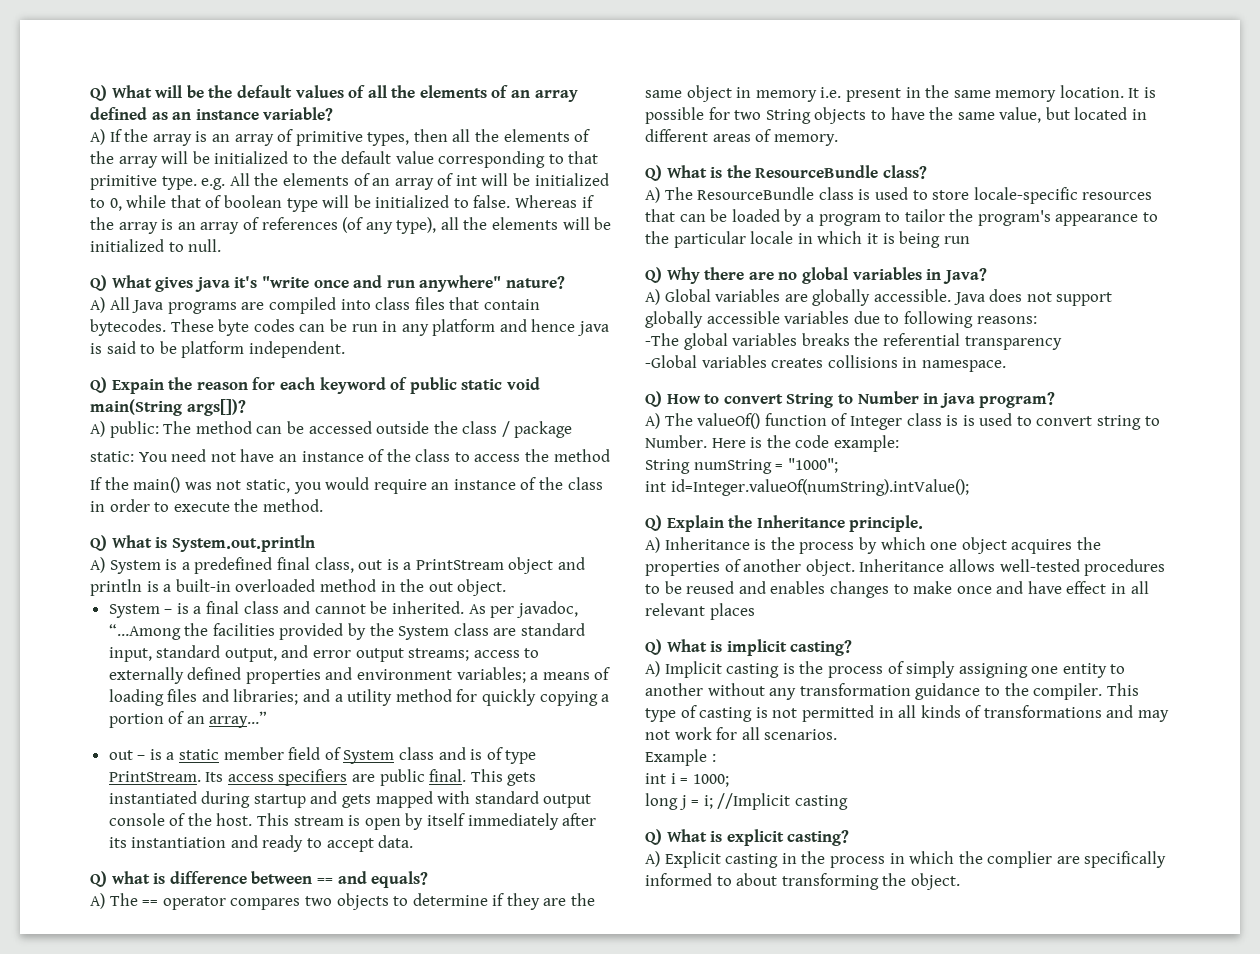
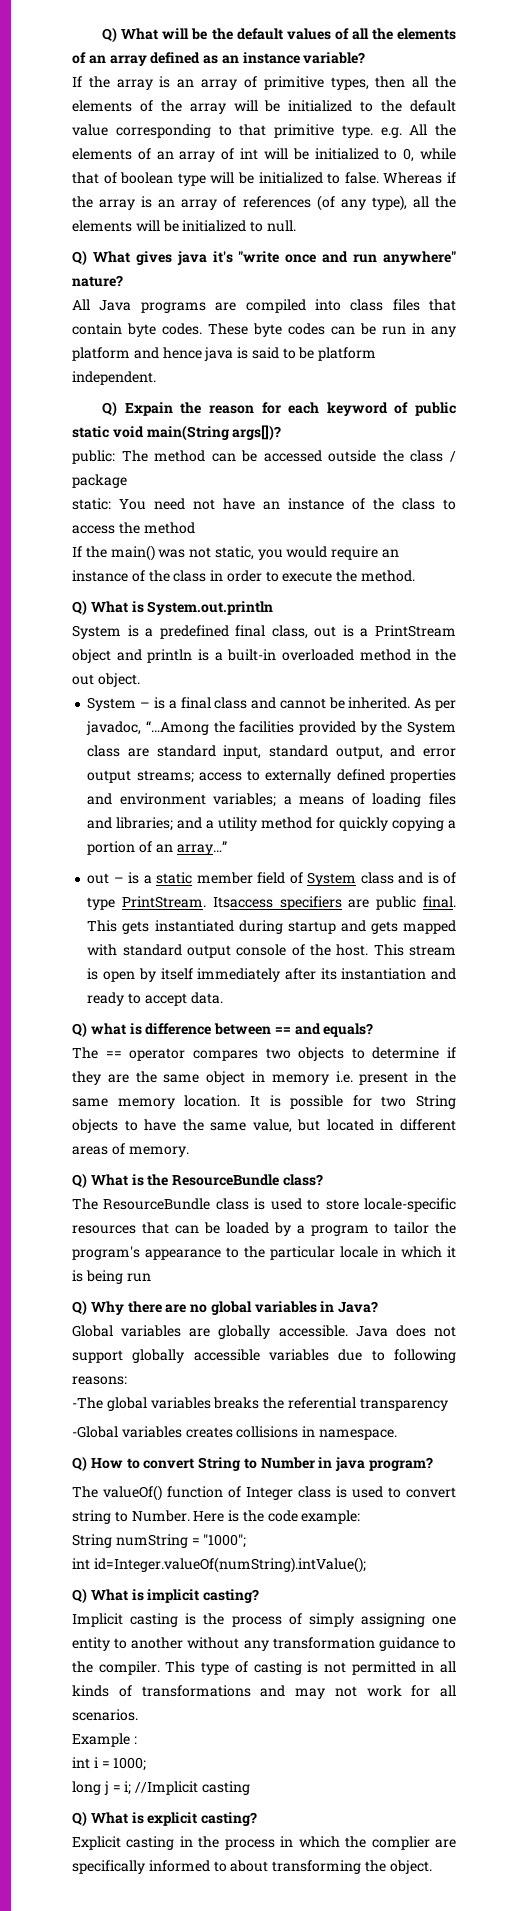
- A) If the array is an array of primitive types, then all the elements of the array will be initialized to the default value corresponding to that primitive type. e.g. All the elements of an array of int will be initialized to 0, while that of boolean type will be initialized to false.
+ If the array is an array of primitive types, then all the elements of the array will be initialized to the default value corresponding to that primitive type. e.g. All the elements of an array of int will be initialized to 0, while that of boolean type will be initialized to false.
- A) All Java programs are compiled into class files that contain bytecodes.
+ All Java programs are compiled into class files that contain byte codes.
- A) public: The method can be accessed outside the class / package
+ public: The method can be accessed outside the class / package
- A) System is a predefined final class, out is a PrintStream object and println is a built-in overloaded method in the out object.
+ System is a predefined final class, out is a PrintStream object and println is a built-in overloaded method in the out object.
- Its access specifiers are public final.
+ Itsaccess specifiers are public final.
- A) The == operator compares two objects to determine if they are the same object in memory i.e. present in the same memory location.
+ The == operator compares two objects to determine if they are the same object in memory i.e. present in the same memory location.
- A) The ResourceBundle class is used to store locale-specific resources that can be loaded by a program to tailor the program's appearance to the particular locale in which it is being run
+ The ResourceBundle class is used to store locale-specific resources that can be loaded by a program to tailor the program's appearance to the particular locale in which it is being run
- A) Global variables are globally accessible.
+ Global variables are globally accessible.
- A) The valueOf() function of Integer class is is used to convert string to Number.
+ The valueOf() function of Integer class is used to convert string to Number.
- Q) Explain the Inheritance principle.
- A) Inheritance is the process by which one object acquires the properties of another object. Inheritance allows well-tested procedures to be reused and enables changes to make once and have effect in all relevant places
- A) Implicit casting is the process of simply assigning one entity to another without any transformation guidance to the compiler.
+ Implicit casting is the process of simply assigning one entity to another without any transformation guidance to the compiler.
- A) Explicit casting in the process in which the complier are specifically informed to about transforming the object.
+ Explicit casting in the process in which the complier are specifically informed to about transforming the object.

